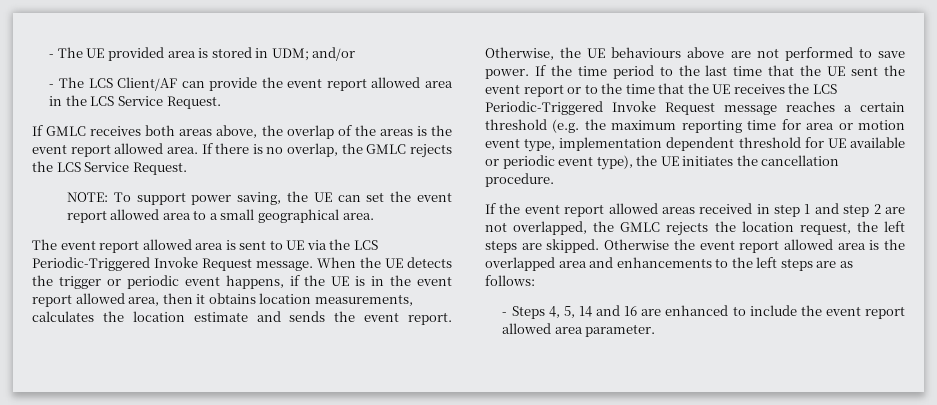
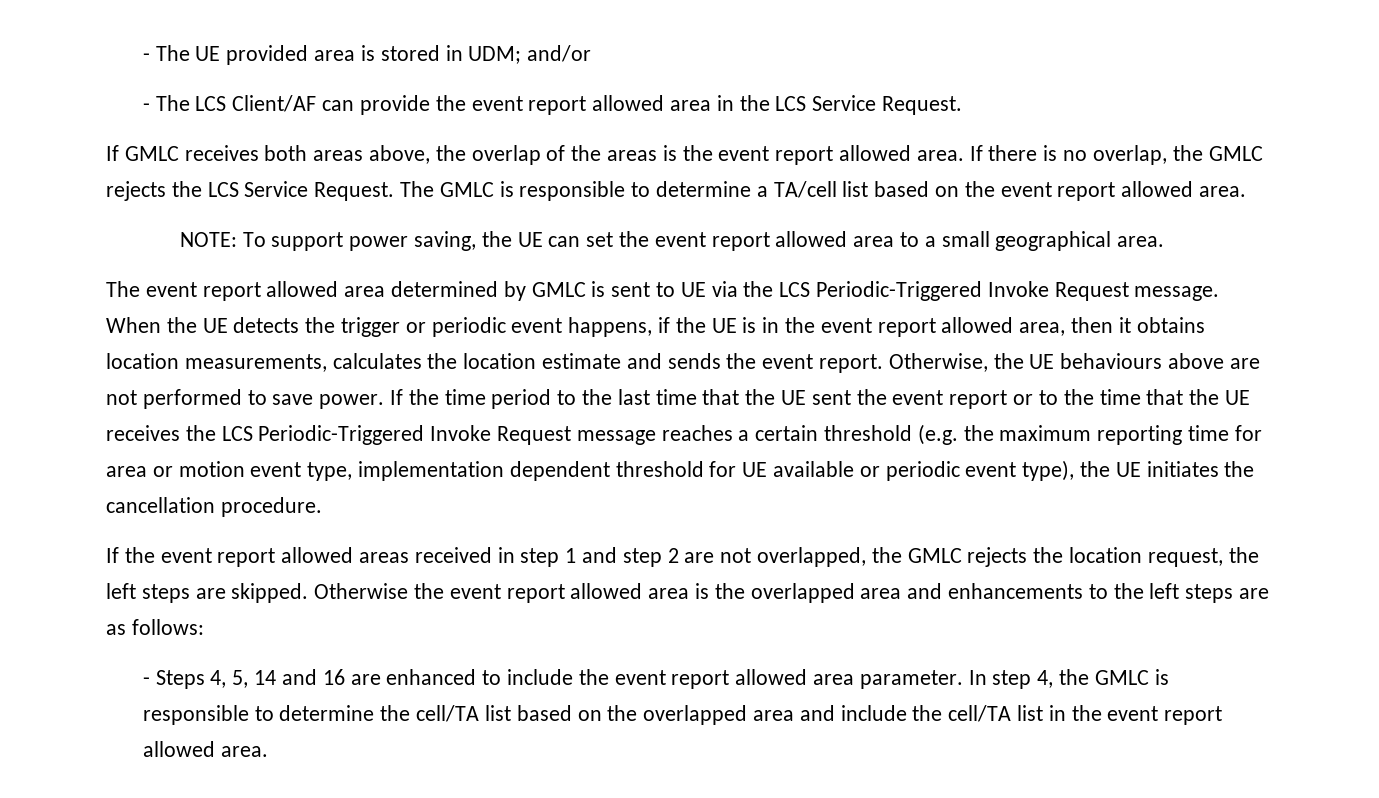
+ The GMLC is responsible to determine a TA/cell list based on the event report allowed area.
- The event report allowed area is sent to UE via the LCS Periodic-Triggered Invoke Request message.
+ The event report allowed area determined by GMLC is sent to UE via the LCS Periodic-Triggered Invoke Request message.
+ In step 4, the GMLC is responsible to determine the cell/TA list based on the overlapped area and include the cell/TA list in the event report allowed area.

